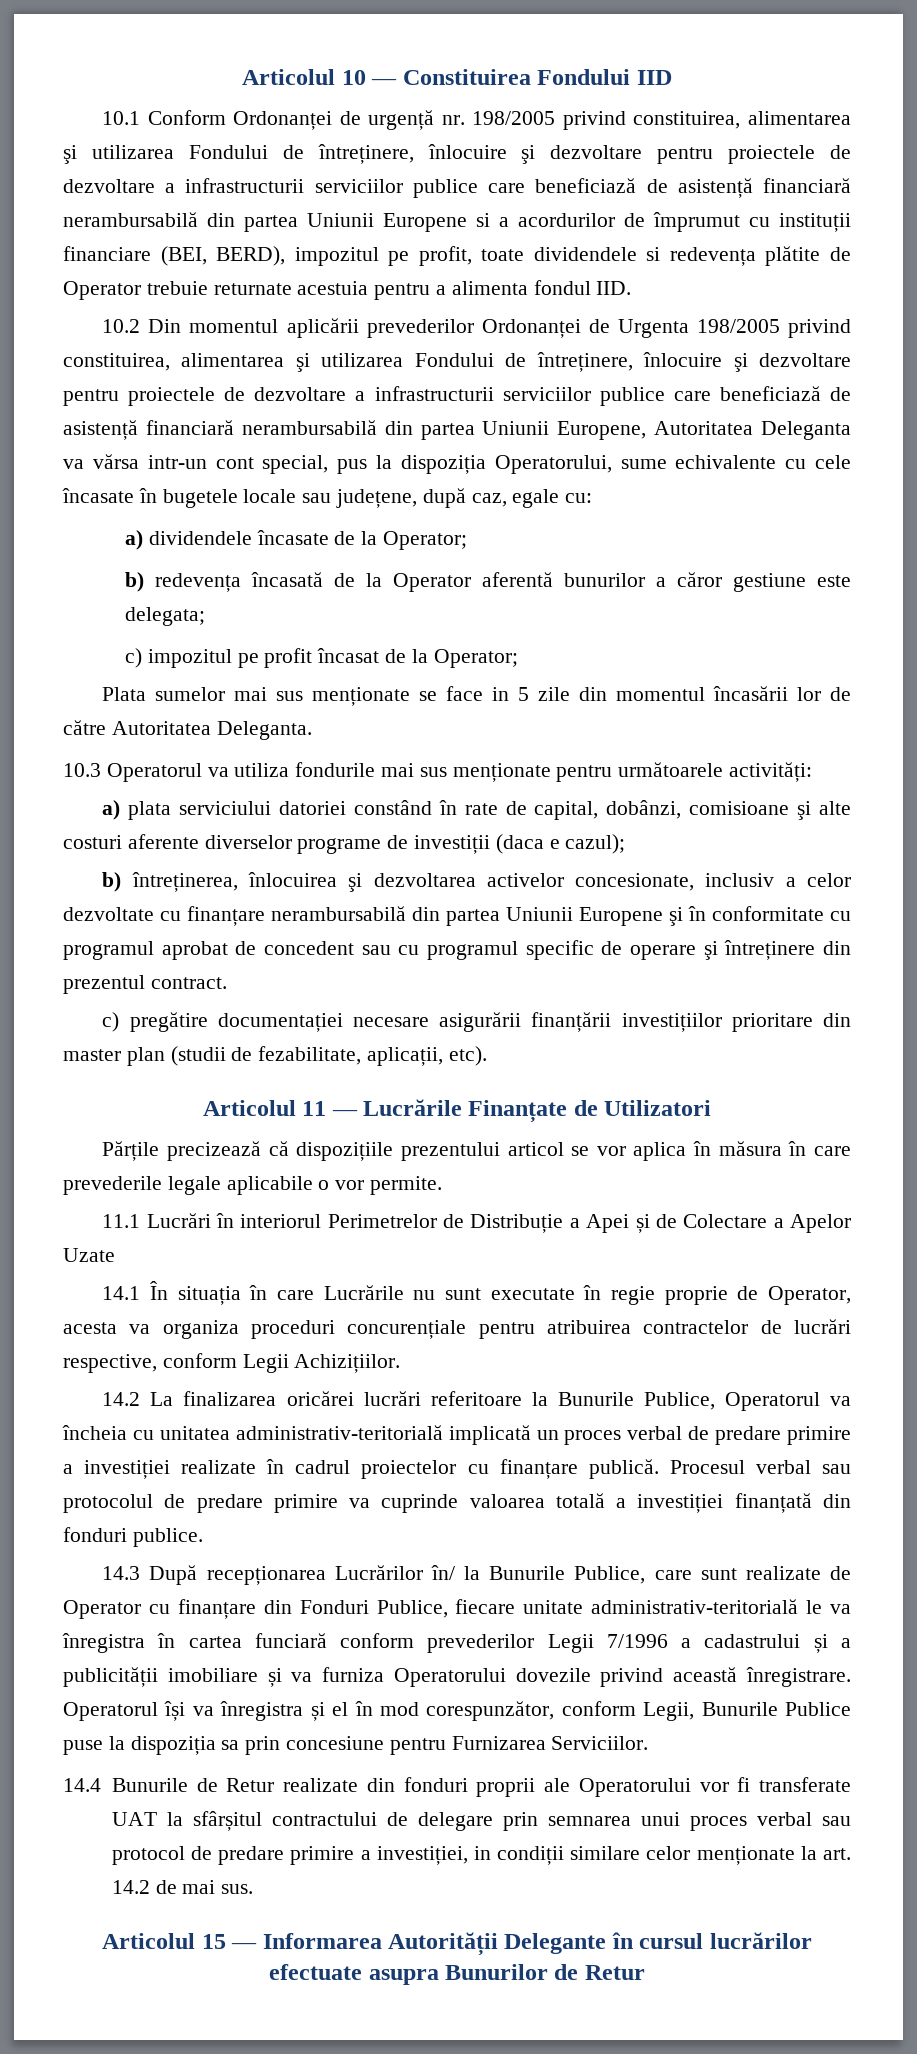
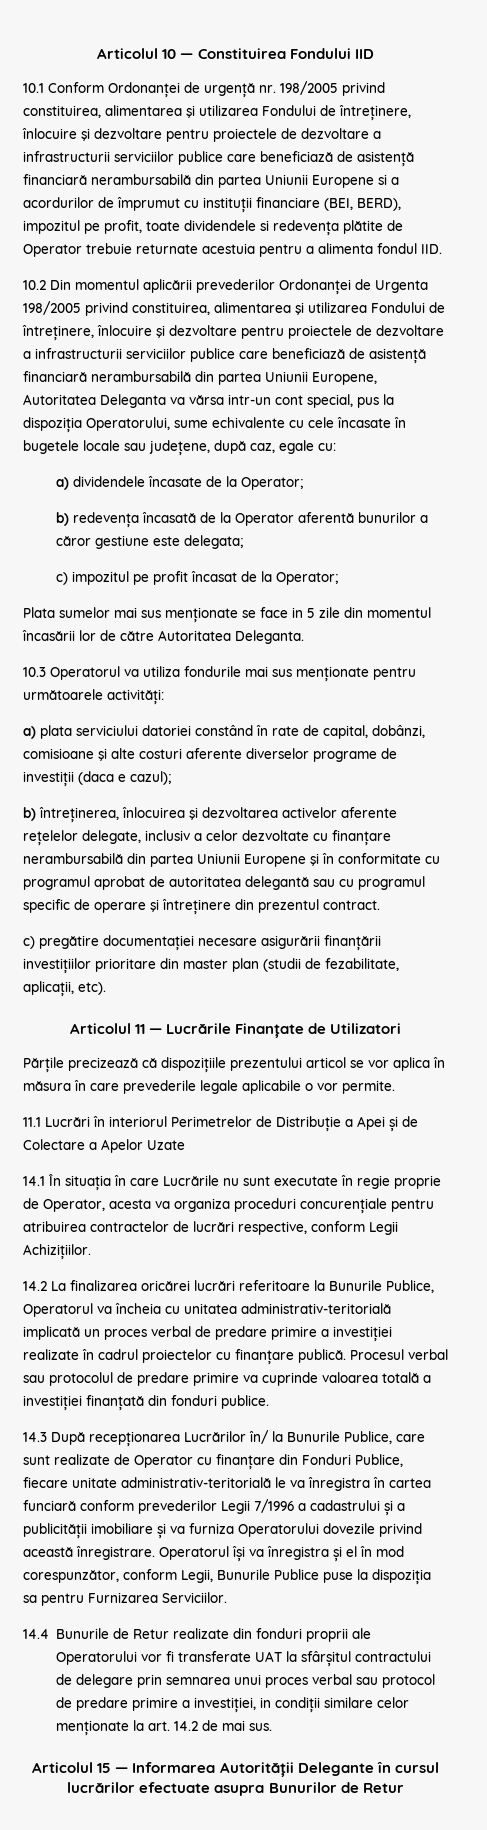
- b) întreținerea, înlocuirea şi dezvoltarea activelor concesionate, inclusiv a celor dezvoltate cu finanțare nerambursabilă din partea Uniunii Europene şi în conformitate cu programul aprobat de concedent sau cu programul specific de operare şi întreținere din prezentul contract.
+ b) întreținerea, înlocuirea şi dezvoltarea activelor aferente rețelelor delegate, inclusiv a celor dezvoltate cu finanțare nerambursabilă din partea Uniunii Europene şi în conformitate cu programul aprobat de autoritatea delegantă sau cu programul specific de operare şi întreținere din prezentul contract.
- Operatorul își va înregistra și el în mod corespunzător, conform Legii, Bunurile Publice puse la dispoziția sa prin concesiune pentru Furnizarea Serviciilor.
+ Operatorul își va înregistra și el în mod corespunzător, conform Legii, Bunurile Publice puse la dispoziția sa pentru Furnizarea Serviciilor.

